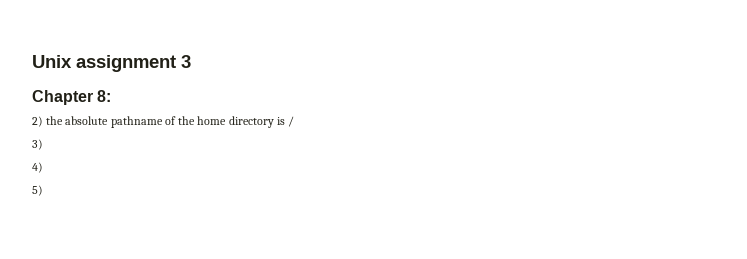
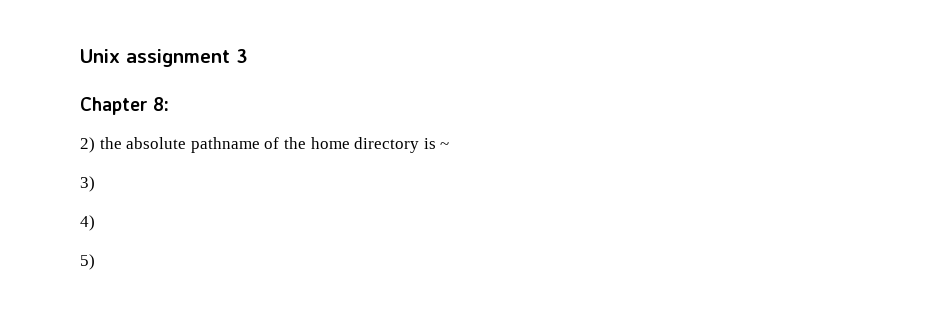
- 2) the absolute pathname of the home directory is /
+ 2) the absolute pathname of the home directory is ~

